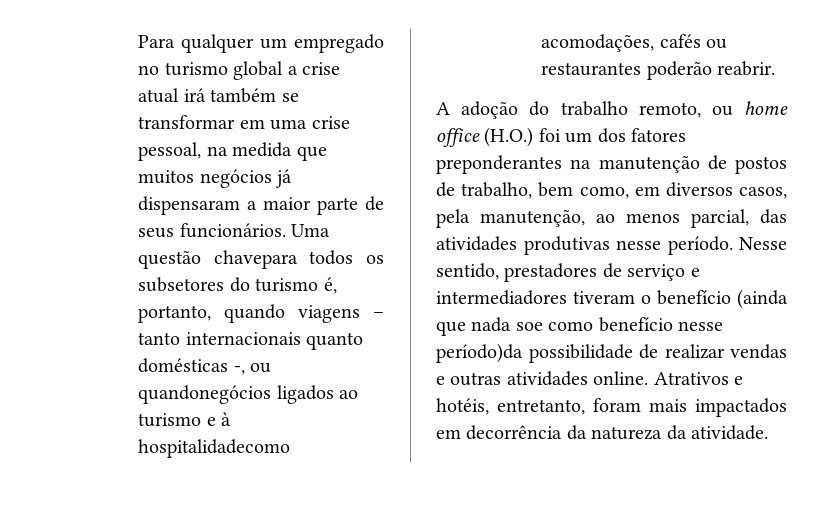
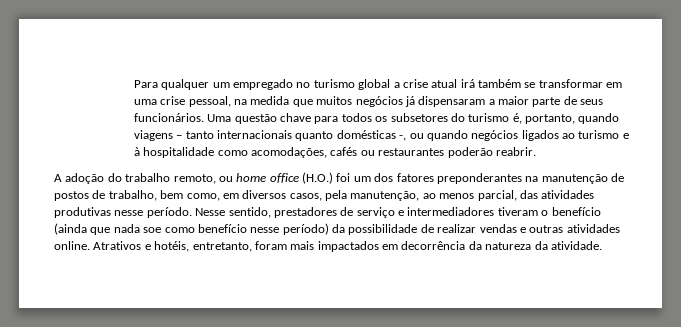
- Uma questão chavepara todos os subsetores do turismo é, portanto, quando viagens – tanto internacionais quanto domésticas -, ou quandonegócios ligados ao turismo e à hospitalidadecomo acomodações, cafés ou restaurantes poderão reabrir.
+ Uma questão chave para todos os subsetores do turismo é, portanto, quando viagens – tanto internacionais quanto domésticas -, ou quando negócios ligados ao turismo e à hospitalidade como acomodações, cafés ou restaurantes poderão reabrir.
- Nesse sentido, prestadores de serviço e intermediadores tiveram o benefício (ainda que nada soe como benefício nesse período)da possibilidade de realizar vendas e outras atividades online.
+ Nesse sentido, prestadores de serviço e intermediadores tiveram o benefício (ainda que nada soe como benefício nesse período) da possibilidade de realizar vendas e outras atividades online.

